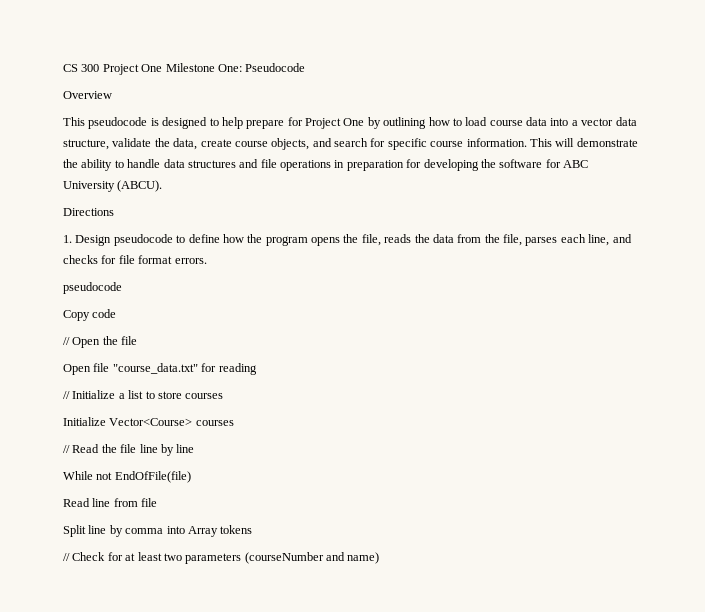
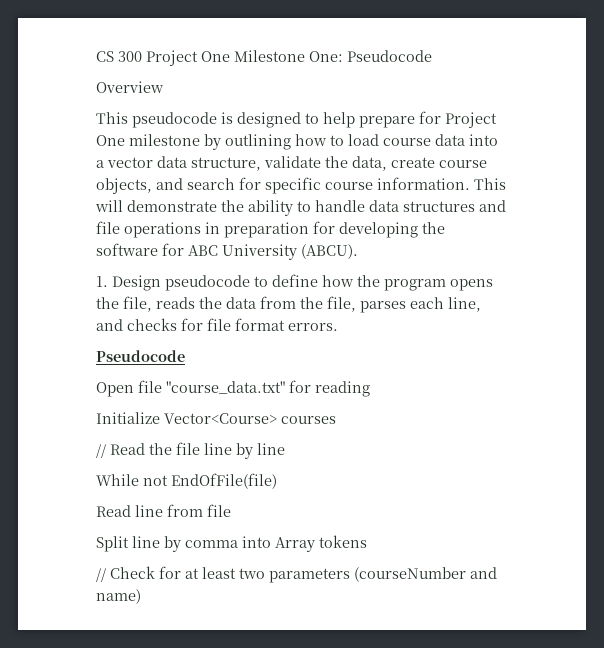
- This pseudocode is designed to help prepare for Project One by outlining how to load course data into a vector data structure, validate the data, create course objects, and search for specific course information.
+ This pseudocode is designed to help prepare for Project One milestone by outlining how to load course data into a vector data structure, validate the data, create course objects, and search for specific course information.
- Directions
  1. Design pseudocode to define how the program opens the file, reads the data from the file, parses each line, and checks for file format errors.
- pseudocode
- Copy code
- // Open the file
+ Pseudocode
- // Initialize a list to store courses

